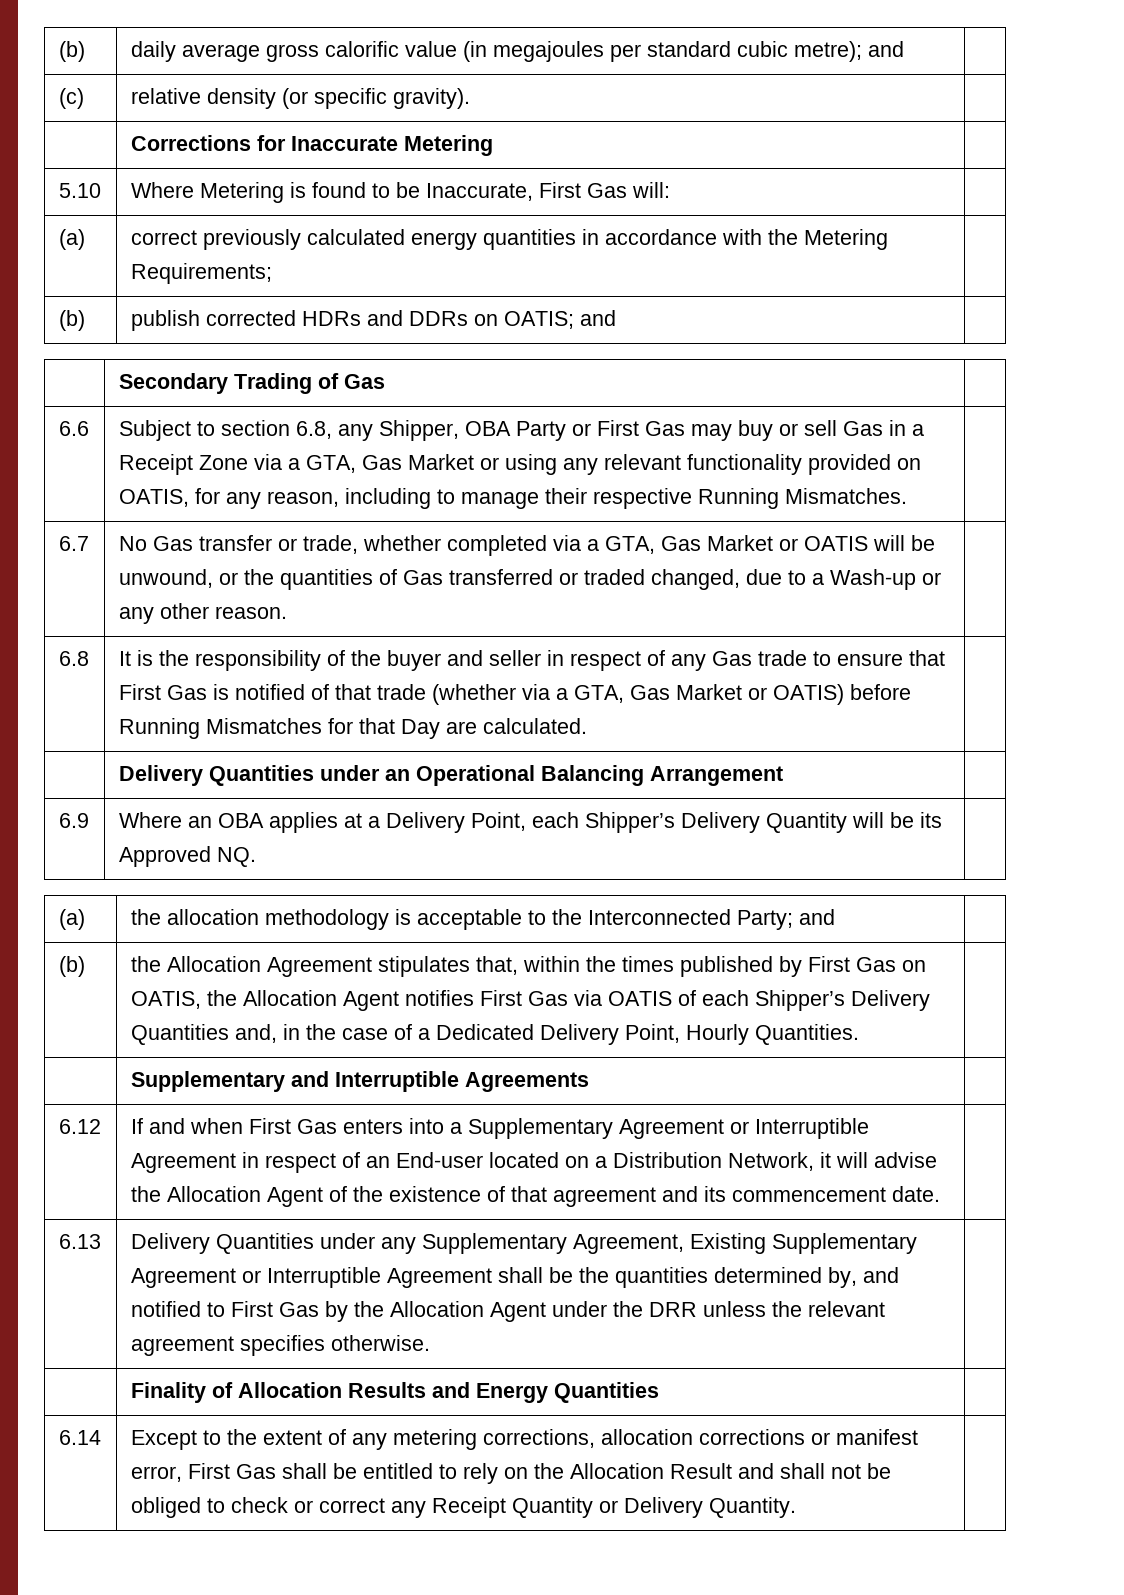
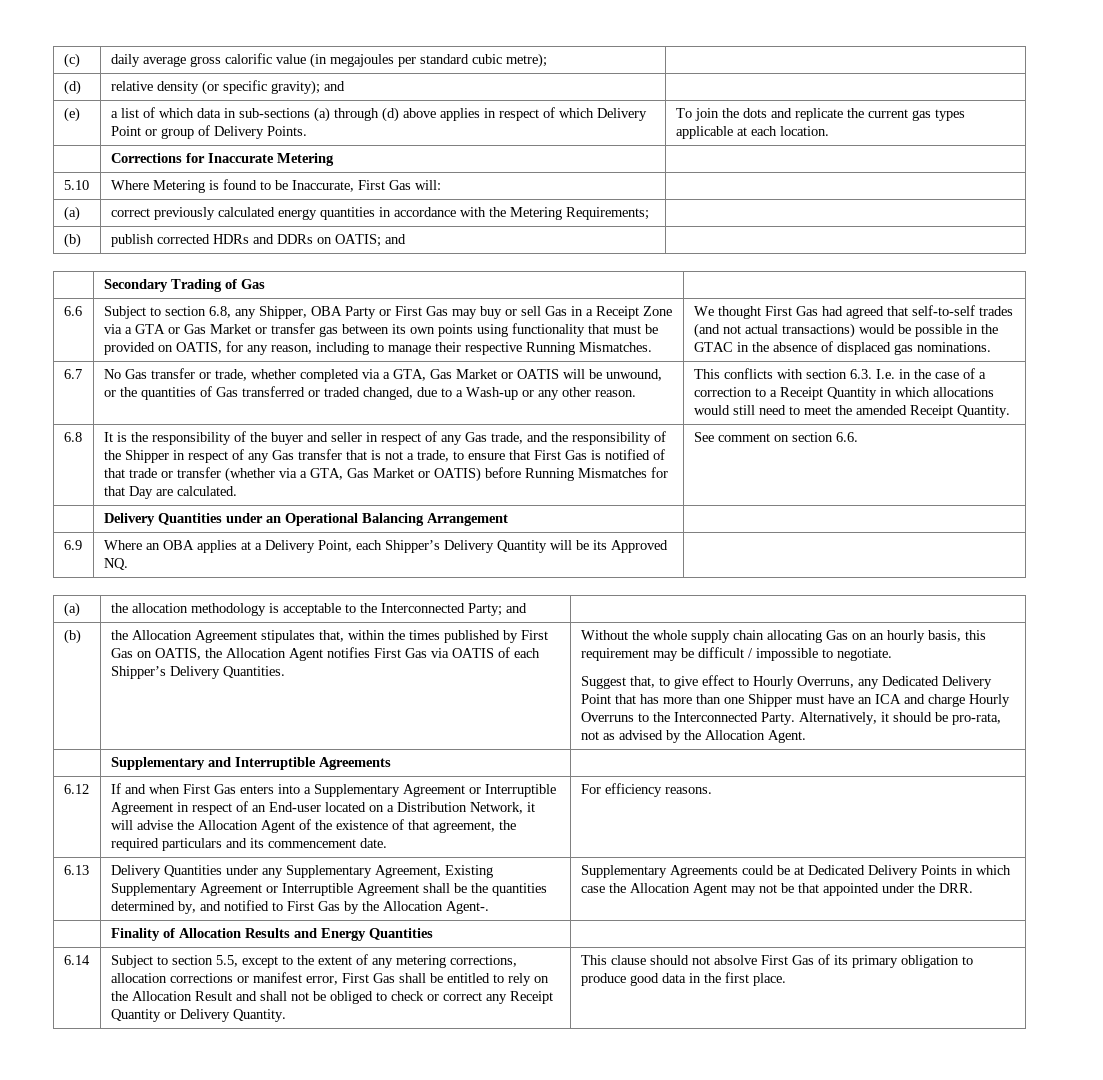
- (b) | daily average gross calorific value (in megajoules per standard cubic metre); and |
- (c) | relative density (or specific gravity). |
+ (c) | daily average gross calorific value (in megajoules per standard cubic metre); |
+ (d) | relative density (or specific gravity); and |
+ (e) | a list of which data in sub-sections (a) through (d) above applies in respect of which Delivery Point or group of Delivery Points. | To join the dots and replicate the current gas types applicable at each location.
- Subject to section 6.8, any Shipper, OBA Party or First Gas may buy or sell Gas in a Receipt Zone via a GTA, Gas Market or using any relevant functionality provided on OATIS, for any reason, including to manage their respective Running Mismatches.
+ Subject to section 6.8, any Shipper, OBA Party or First Gas may buy or sell Gas in a Receipt Zone via a GTA or Gas Market or transfer gas between its own points using functionality that must be provided on OATIS, for any reason, including to manage their respective Running Mismatches.
+ We thought First Gas had agreed that self-to-self trades (and not actual transactions) would be possible in the GTAC in the absence of displaced gas nominations.
+ This conflicts with section 6.3. I.e. in the case of a correction to a Receipt Quantity in which allocations would still need to meet the amended Receipt Quantity.
- It is the responsibility of the buyer and seller in respect of any Gas trade to ensure that First Gas is notified of that trade (whether via a GTA, Gas Market or OATIS) before Running Mismatches for that Day are calculated.
+ It is the responsibility of the buyer and seller in respect of any Gas trade, and the responsibility of the Shipper in respect of any Gas transfer that is not a trade, to ensure that First Gas is notified of that trade or transfer (whether via a GTA, Gas Market or OATIS) before Running Mismatches for that Day are calculated.
+ See comment on section 6.6.
- the Allocation Agreement stipulates that, within the times published by First Gas on OATIS, the Allocation Agent notifies First Gas via OATIS of each Shipper’s Delivery Quantities and, in the case of a Dedicated Delivery Point, Hourly Quantities.
+ the Allocation Agreement stipulates that, within the times published by First Gas on OATIS, the Allocation Agent notifies First Gas via OATIS of each Shipper’s Delivery Quantities. | Without the whole supply chain allocating Gas on an hourly basis, this requirement may be difficult / impossible to negotiate.
+ Suggest that, to give effect to Hourly Overruns, any Dedicated Delivery Point that has more than one Shipper must have an ICA and charge Hourly Overruns to the Interconnected Party. Alternatively, it should be pro-rata, not as advised by the Allocation Agent.
- If and when First Gas enters into a Supplementary Agreement or Interruptible Agreement in respect of an End-user located on a Distribution Network, it will advise the Allocation Agent of the existence of that agreement and its commencement date.
+ If and when First Gas enters into a Supplementary Agreement or Interruptible Agreement in respect of an End-user located on a Distribution Network, it will advise the Allocation Agent of the existence of that agreement, the required particulars and its commencement date.
+ For efficiency reasons.
- Delivery Quantities under any Supplementary Agreement, Existing Supplementary Agreement or Interruptible Agreement shall be the quantities determined by, and notified to First Gas by the Allocation Agent under the DRR unless the relevant agreement specifies otherwise.
+ Delivery Quantities under any Supplementary Agreement, Existing Supplementary Agreement or Interruptible Agreement shall be the quantities determined by, and notified to First Gas by the Allocation Agent-. | Supplementary Agreements could be at Dedicated Delivery Points in which case the Allocation Agent may not be that appointed under the DRR.
- Except to the extent of any metering corrections, allocation corrections or manifest error, First Gas shall be entitled to rely on the Allocation Result and shall not be obliged to check or correct any Receipt Quantity or Delivery Quantity.
+ Subject to section 5.5, except to the extent of any metering corrections, allocation corrections or manifest error, First Gas shall be entitled to rely on the Allocation Result and shall not be obliged to check or correct any Receipt Quantity or Delivery Quantity.
+ This clause should not absolve First Gas of its primary obligation to produce good data in the first place.

